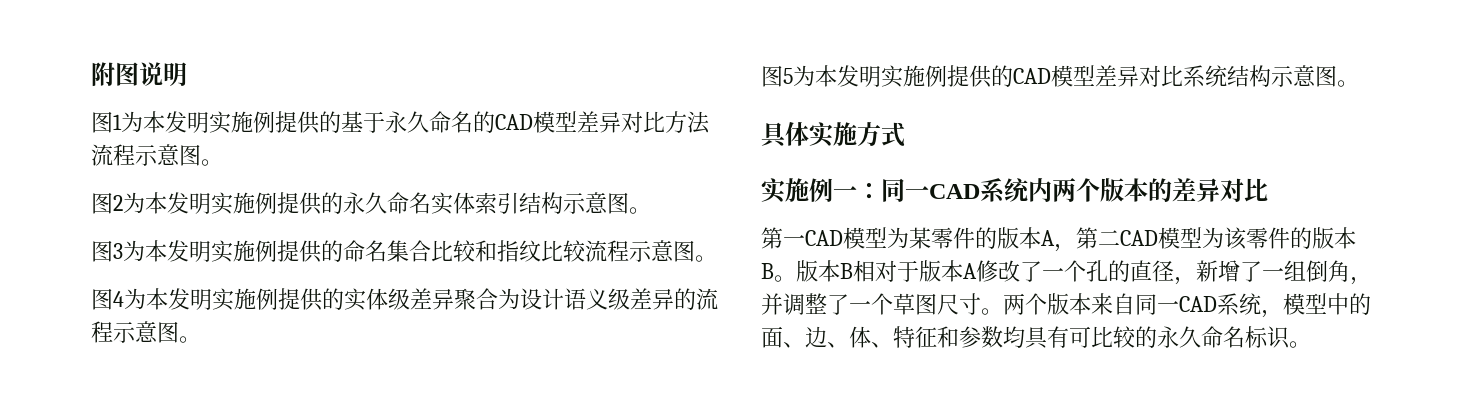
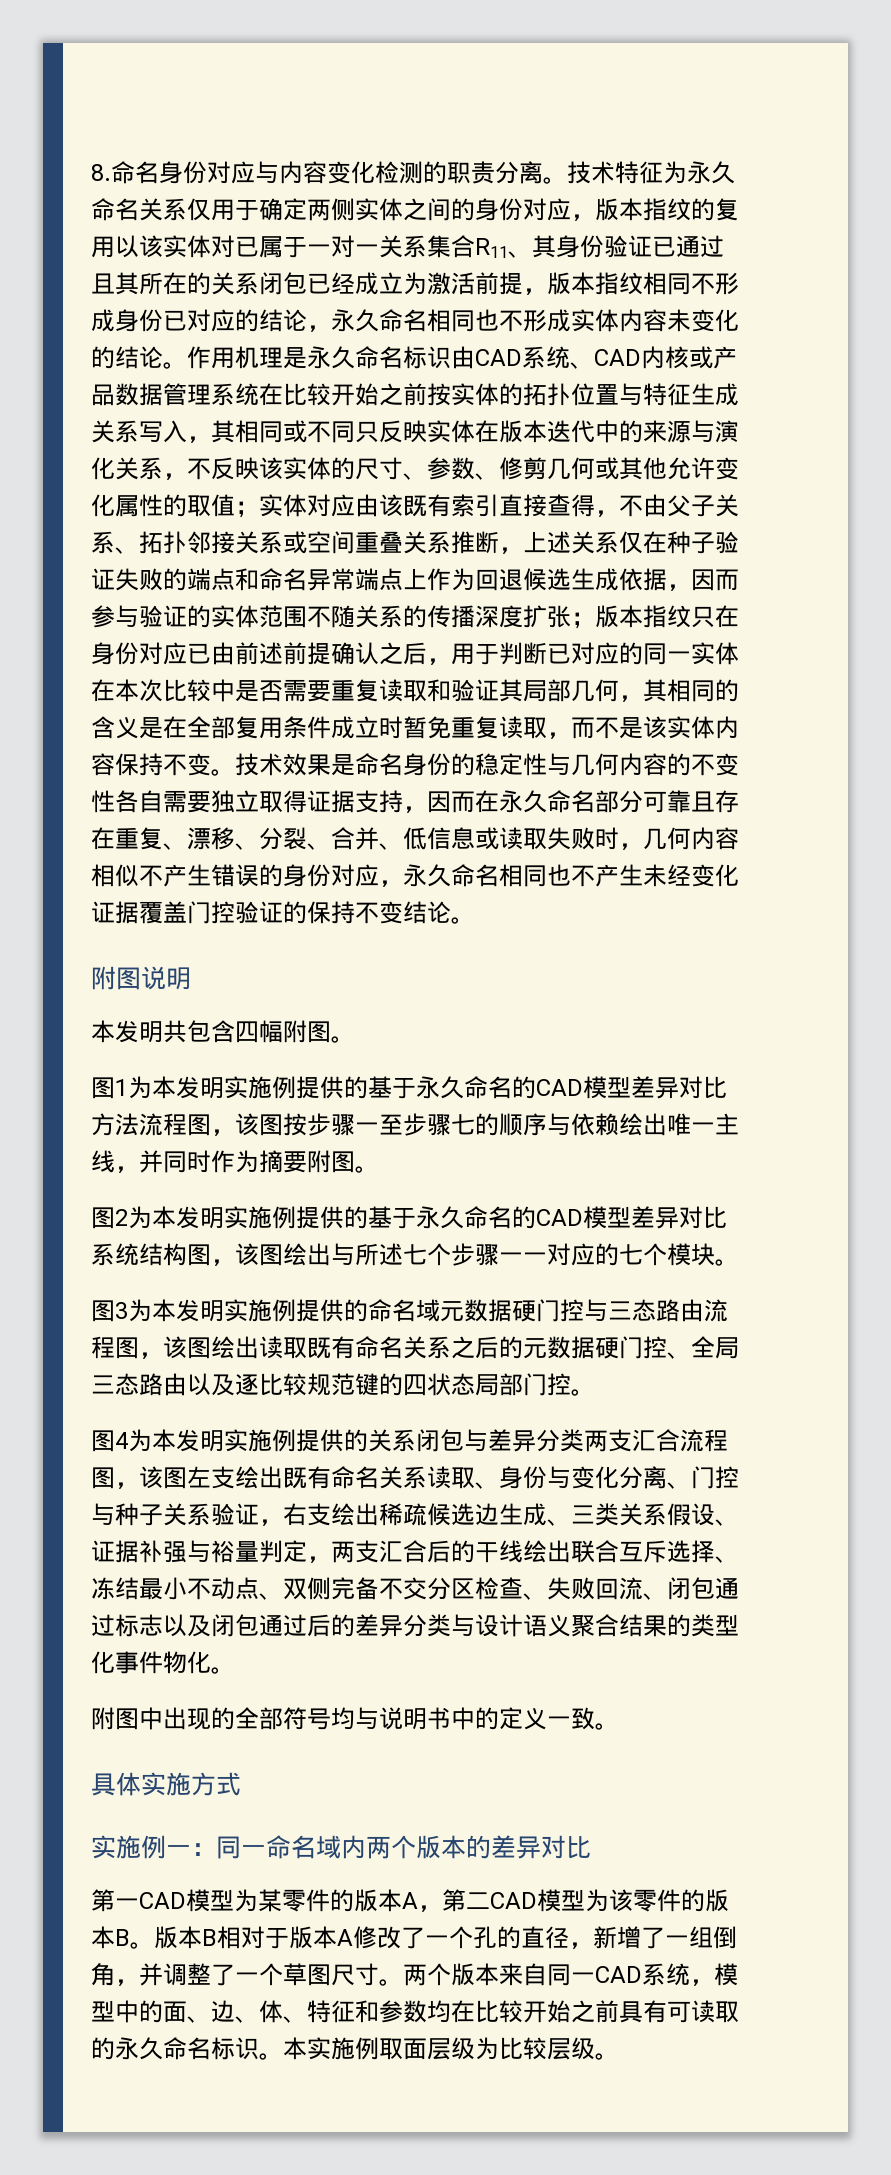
+ 8.命名身份对应与内容变化检测的职责分离。技术特征为永久命名关系仅用于确定两侧实体之间的身份对应，版本指纹的复用以该实体对已属于一对一关系集合R11、其身份验证已通过且其所在的关系闭包已经成立为激活前提，版本指纹相同不形成身份已对应的结论，永久命名相同也不形成实体内容未变化的结论。作用机理是永久命名标识由CAD系统、CAD内核或产品数据管理系统在比较开始之前按实体的拓扑位置与特征生成关系写入，其相同或不同只反映实体在版本迭代中的来源与演化关系，不反映该实体的尺寸、参数、修剪几何或其他允许变化属性的取值；实体对应由该既有索引直接查得，不由父子关系、拓扑邻接关系或空间重叠关系推断，上述关系仅在种子验证失败的端点和命名异常端点上作为回退候选生成依据，因而参与验证的实体范围不随关系的传播深度扩张；版本指纹只在身份对应已由前述前提确认之后，用于判断已对应的同一实体在本次比较中是否需要重复读取和验证其局部几何，其相同的含义是在全部复用条件成立时暂免重复读取，而不是该实体内容保持不变。技术效果是命名身份的稳定性与几何内容的不变性各自需要独立取得证据支持，因而在永久命名部分可靠且存在重复、漂移、分裂、合并、低信息或读取失败时，几何内容相似不产生错误的身份对应，永久命名相同也不产生未经变化证据覆盖门控验证的保持不变结论。
  附图说明
+ 本发明共包含四幅附图。
- 图1为本发明实施例提供的基于永久命名的CAD模型差异对比方法流程示意图。
+ 图1为本发明实施例提供的基于永久命名的CAD模型差异对比方法流程图，该图按步骤一至步骤七的顺序与依赖绘出唯一主线，并同时作为摘要附图。
- 图2为本发明实施例提供的永久命名实体索引结构示意图。
+ 图2为本发明实施例提供的基于永久命名的CAD模型差异对比系统结构图，该图绘出与所述七个步骤一一对应的七个模块。
- 图3为本发明实施例提供的命名集合比较和指纹比较流程示意图。
+ 图3为本发明实施例提供的命名域元数据硬门控与三态路由流程图，该图绘出读取既有命名关系之后的元数据硬门控、全局三态路由以及逐比较规范键的四状态局部门控。
- 图4为本发明实施例提供的实体级差异聚合为设计语义级差异的流程示意图。
- 图5为本发明实施例提供的CAD模型差异对比系统结构示意图。
+ 图4为本发明实施例提供的关系闭包与差异分类两支汇合流程图，该图左支绘出既有命名关系读取、身份与变化分离、门控与种子关系验证，右支绘出稀疏候选边生成、三类关系假设、证据补强与裕量判定，两支汇合后的干线绘出联合互斥选择、冻结最小不动点、双侧完备不交分区检查、失败回流、闭包通过标志以及闭包通过后的差异分类与设计语义聚合结果的类型化事件物化。
+ 附图中出现的全部符号均与说明书中的定义一致。
- 实施例一：同一CAD系统内两个版本的差异对比
+ 实施例一：同一命名域内两个版本的差异对比
- 两个版本来自同一CAD系统，模型中的面、边、体、特征和参数均具有可比较的永久命名标识。
+ 两个版本来自同一CAD系统，模型中的面、边、体、特征和参数均在比较开始之前具有可读取的永久命名标识。本实施例取面层级为比较层级。

